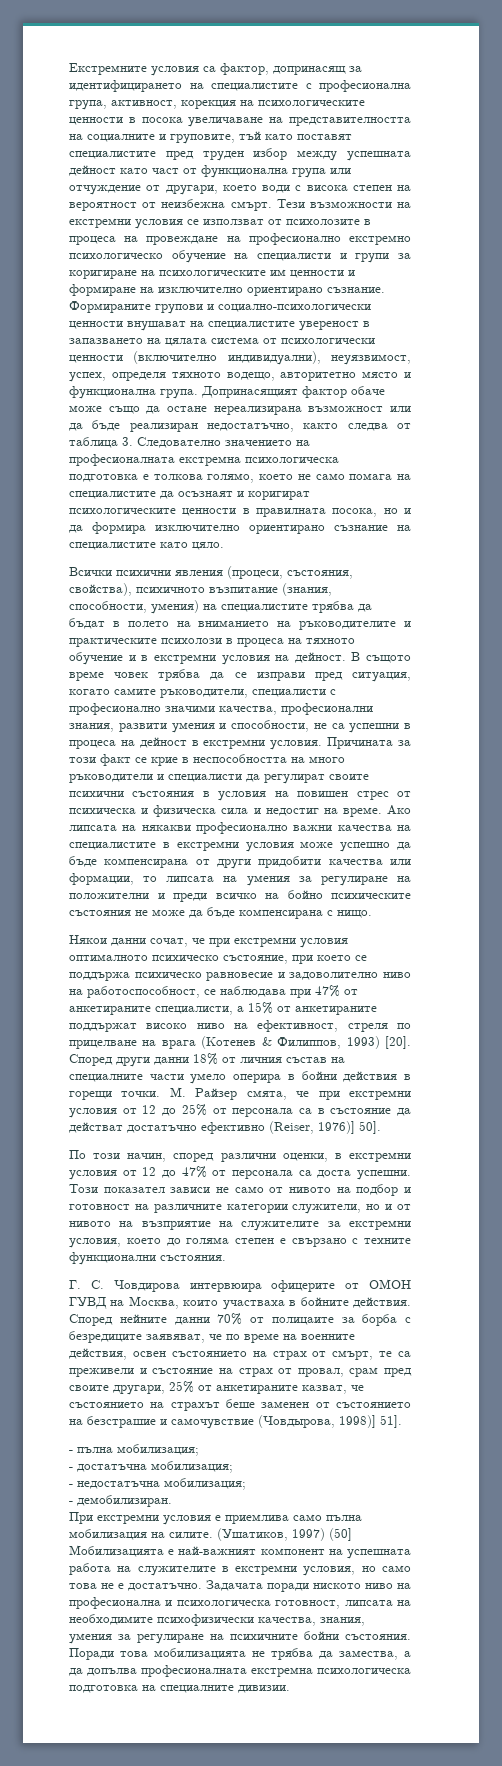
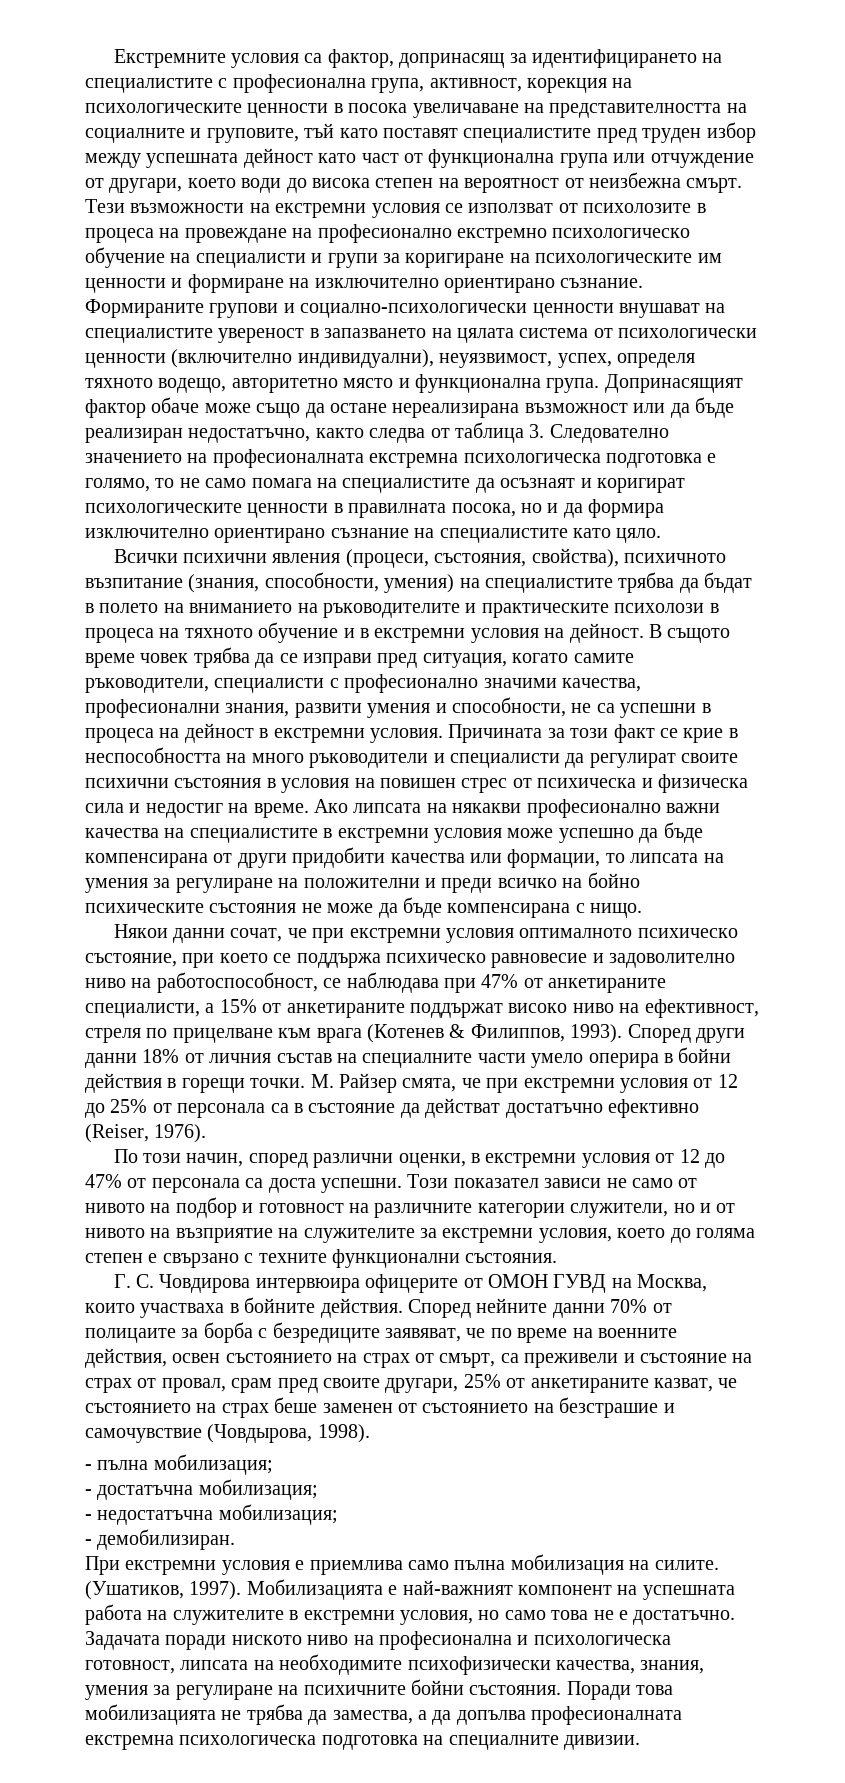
- Екстремните условия са фактор, допринасящ за идентифицирането на специалистите с професионална група, активност, корекция на психологическите ценности в посока увеличаване на представителността на социалните и груповите, тъй като поставят специалистите пред труден избор между успешната дейност като част от функционална група или отчуждение от другари, което води с висока степен на вероятност от неизбежна смърт.
+ Екстремните условия са фактор, допринасящ за идентифицирането на специалистите с професионална група, активност, корекция на психологическите ценности в посока увеличаване на представителността на социалните и груповите, тъй като поставят специалистите пред труден избор между успешната дейност като част от функционална група или отчуждение от другари, което води до висока степен на вероятност от неизбежна смърт.
- Допринасящият фактор обаче може също да остане нереализирана възможност или да бъде реализиран недостатъчно, както следва от таблица 3. Следователно значението на професионалната екстремна психологическа подготовка е толкова голямо, което не само помага на специалистите да осъзнаят и коригират психологическите ценности в правилната посока, но и да формира изключително ориентирано съзнание на специалистите като цяло.
+ Допринасящият фактор обаче може също да остане нереализирана възможност или да бъде реализиран недостатъчно, както следва от таблица 3. Следователно значението на професионалната екстремна психологическа подготовка е голямо, то не само помага на специалистите да осъзнаят и коригират психологическите ценности в правилната посока, но и да формира изключително ориентирано съзнание на специалистите като цяло.
- Някои данни сочат, че при екстремни условия оптималното психическо състояние, при което се поддържа психическо равновесие и задоволително ниво на работоспособност, се наблюдава при 47% от анкетираните специалисти, а 15% от анкетираните поддържат високо ниво на ефективност, стреля по прицелване на врага (Котенев & Филиппов, 1993) [20].
+ Някои данни сочат, че при екстремни условия оптималното психическо състояние, при което се поддържа психическо равновесие и задоволително ниво на работоспособност, се наблюдава при 47% от анкетираните специалисти, а 15% от анкетираните поддържат високо ниво на ефективност, стреля по прицелване към врага (Котенев & Филиппов, 1993).
- М. Райзер смята, че при екстремни условия от 12 до 25% от персонала са в състояние да действат достатъчно ефективно (Reiser, 1976)] 50].
+ М. Райзер смята, че при екстремни условия от 12 до 25% от персонала са в състояние да действат достатъчно ефективно (Reiser, 1976).
- Според нейните данни 70% от полицаите за борба с безредиците заявяват, че по време на военните действия, освен състоянието на страх от смърт, те са преживели и състояние на страх от провал, срам пред своите другари, 25% от анкетираните казват, че състоянието на страхът беше заменен от състоянието на безстрашие и самочувствие (Човдырова, 1998)] 51].
+ Според нейните данни 70% от полицаите за борба с безредиците заявяват, че по време на военните действия, освен състоянието на страх от смърт, са преживели и състояние на страх от провал, срам пред своите другари, 25% от анкетираните казват, че състоянието на страх беше заменен от състоянието на безстрашие и самочувствие (Човдырова, 1998).
- (Ушатиков, 1997) (50] Мобилизацията е най-важният компонент на успешната работа на служителите в екстремни условия, но само това не е достатъчно.
+ (Ушатиков, 1997). Мобилизацията е най-важният компонент на успешната работа на служителите в екстремни условия, но само това не е достатъчно.

